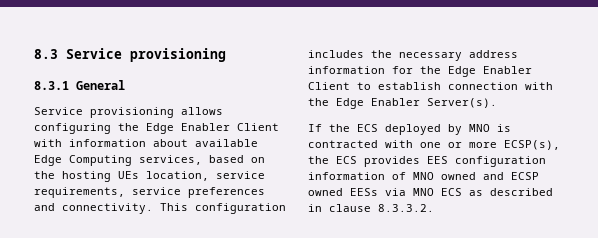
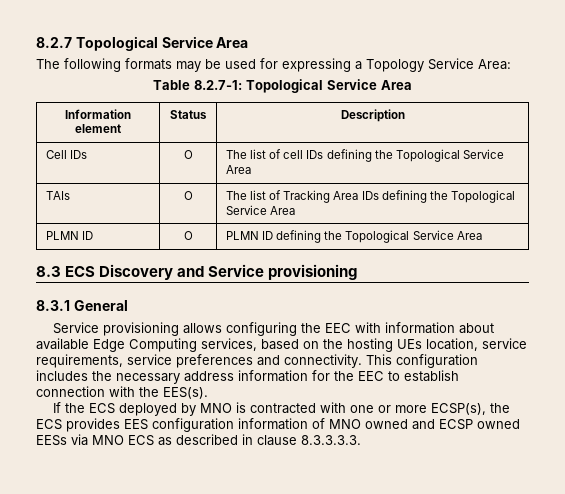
- 8.3 Service provisioning
+ 8.2.7 Topological Service Area
+ The following formats may be used for expressing a Topology Service Area:
+ Table 8.2.7-1: Topological Service Area
+ Information element | Status | Description
+ Cell IDs | O | The list of cell IDs defining the Topological Service Area
+ TAIs | O | The list of Tracking Area IDs defining the Topological Service Area
+ PLMN ID | O | PLMN ID defining the Topological Service Area
+ 8.3 ECS Discovery and Service provisioning
- Service provisioning allows configuring the Edge Enabler Client with information about available Edge Computing services, based on the hosting UEs location, service requirements, service preferences and connectivity.
+ Service provisioning allows configuring the EEC with information about available Edge Computing services, based on the hosting UEs location, service requirements, service preferences and connectivity.
- This configuration includes the necessary address information for the Edge Enabler Client to establish connection with the Edge Enabler Server(s).
+ This configuration includes the necessary address information for the EEC to establish connection with the EES(s).
- If the ECS deployed by MNO is contracted with one or more ECSP(s), the ECS provides EES configuration information of MNO owned and ECSP owned EESs via MNO ECS as described in clause 8.3.3.2.
+ If the ECS deployed by MNO is contracted with one or more ECSP(s), the ECS provides EES configuration information of MNO owned and ECSP owned EESs via MNO ECS as described in clause 8.3.3.3.3.

